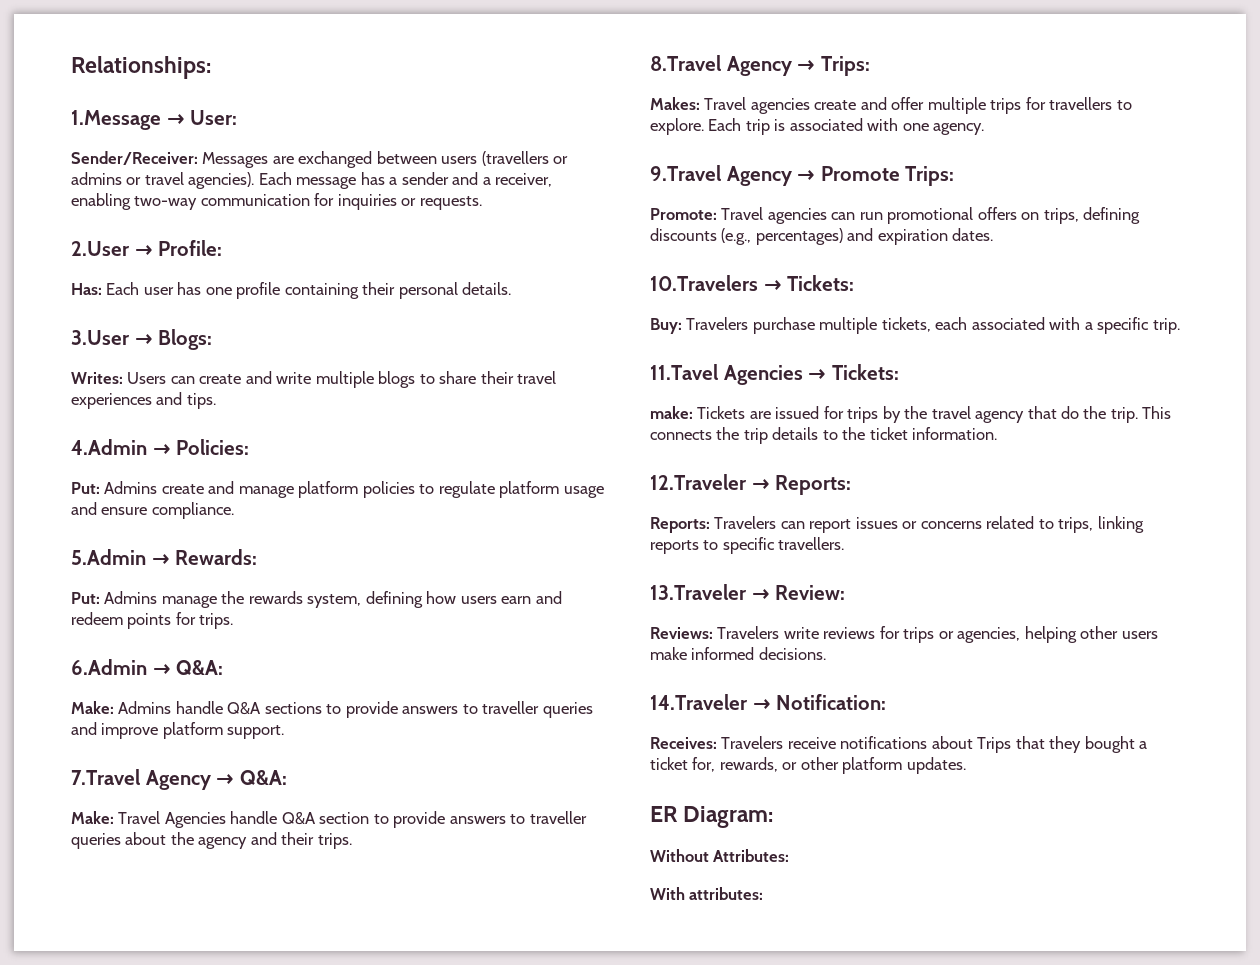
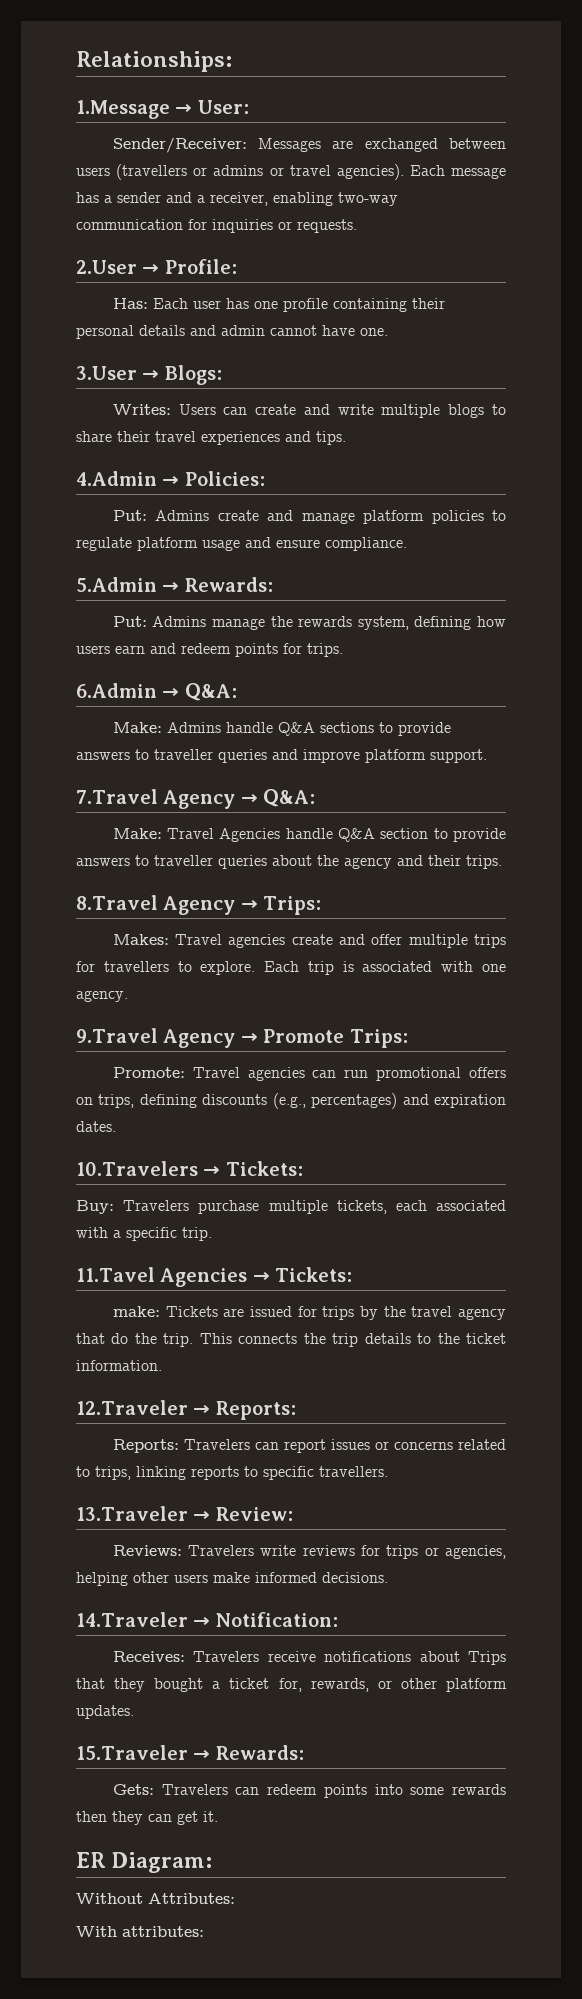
- Has: Each user has one profile containing their personal details.
+ Has: Each user has one profile containing their personal details and admin cannot have one.
+ 15.Traveler → Rewards:
+ Gets: Travelers can redeem points into some rewards then they can get it.

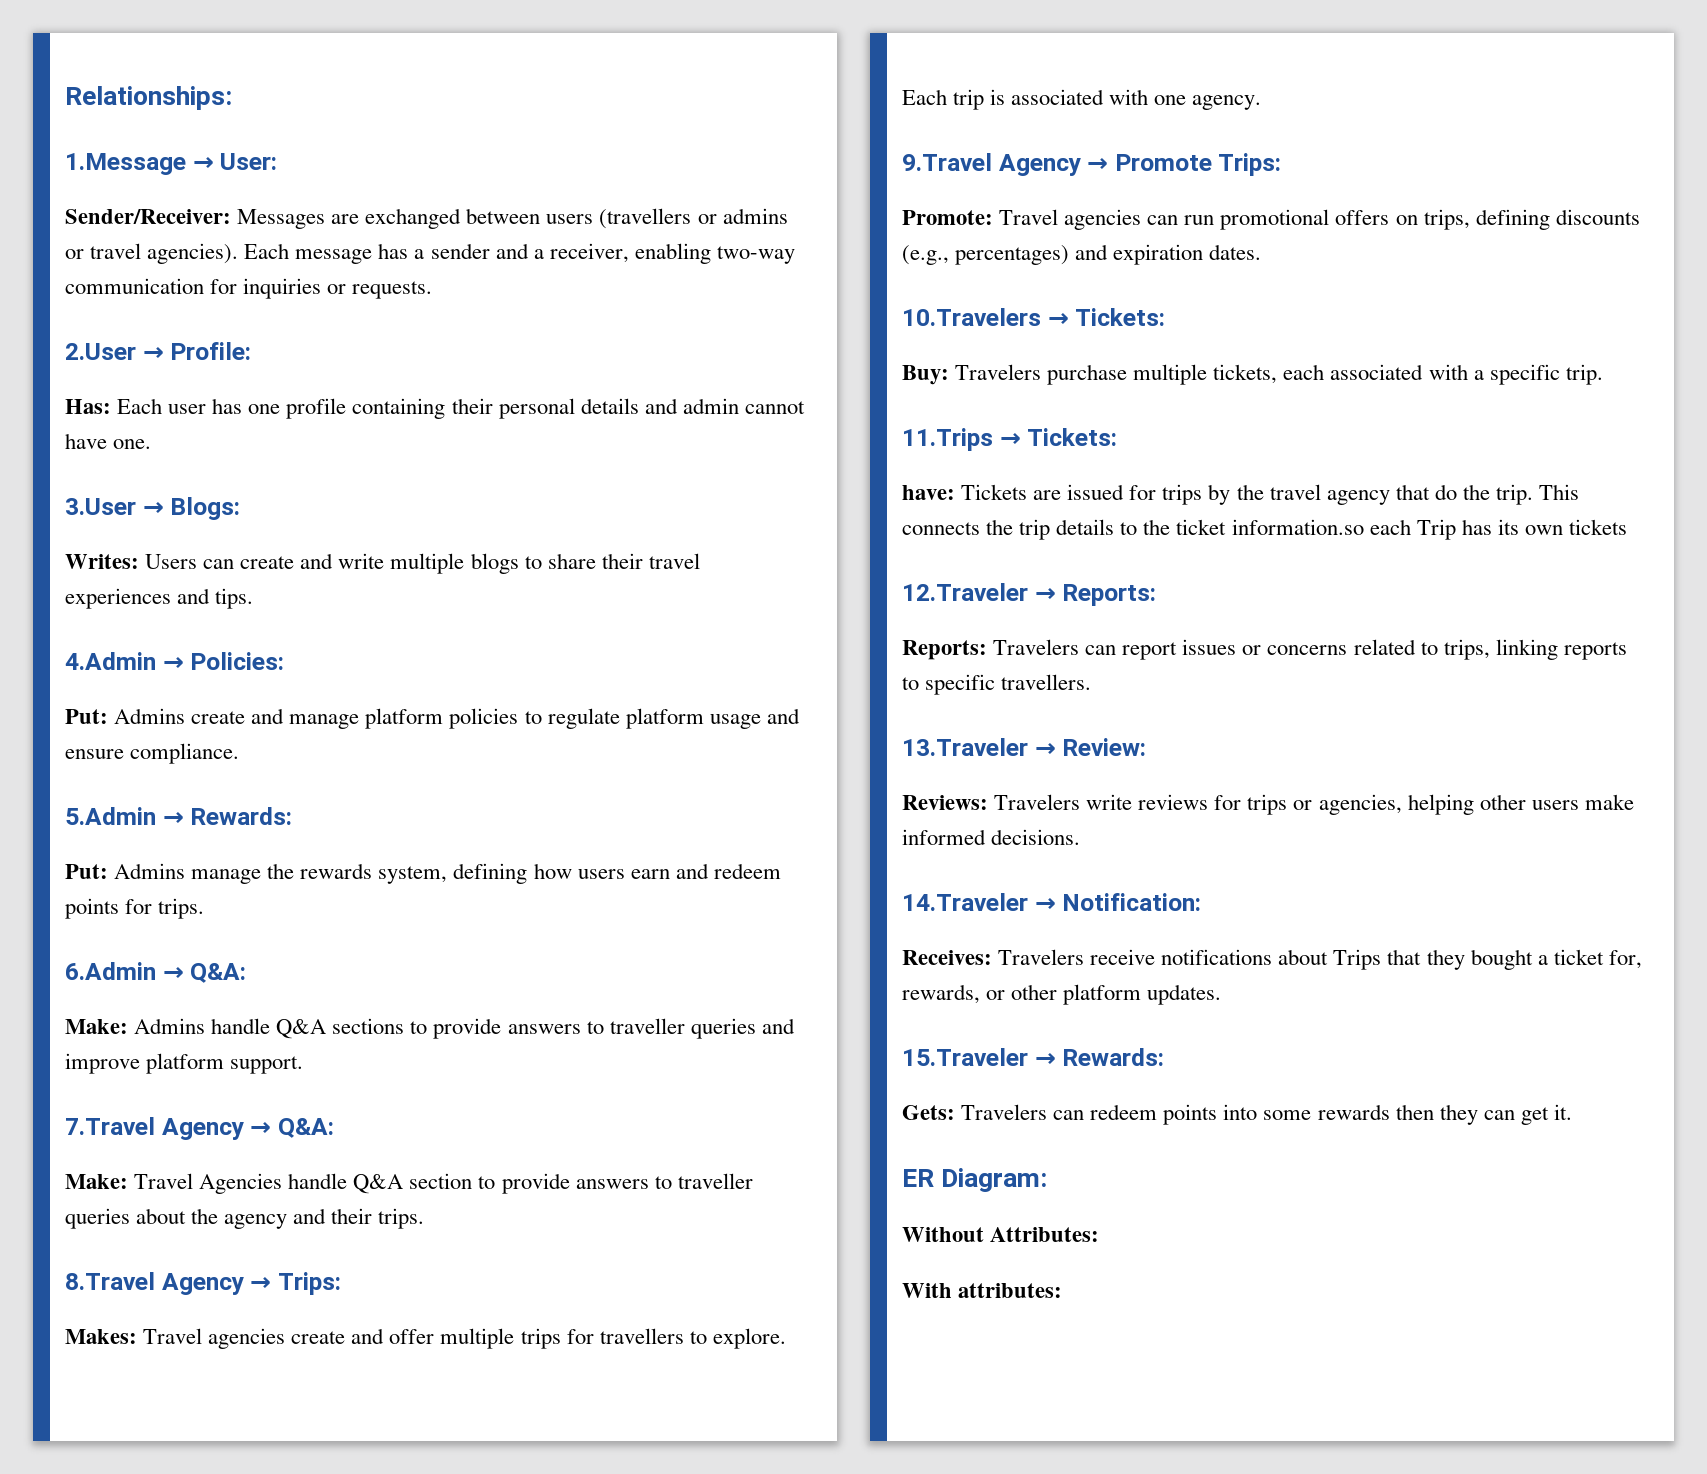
- 11.Tavel Agencies → Tickets:
- make: Tickets are issued for trips by the travel agency that do the trip.
+ 11.Trips → Tickets:
+ have: Tickets are issued for trips by the travel agency that do the trip.
- This connects the trip details to the ticket information.
+ This connects the trip details to the ticket information.so each Trip has its own tickets

